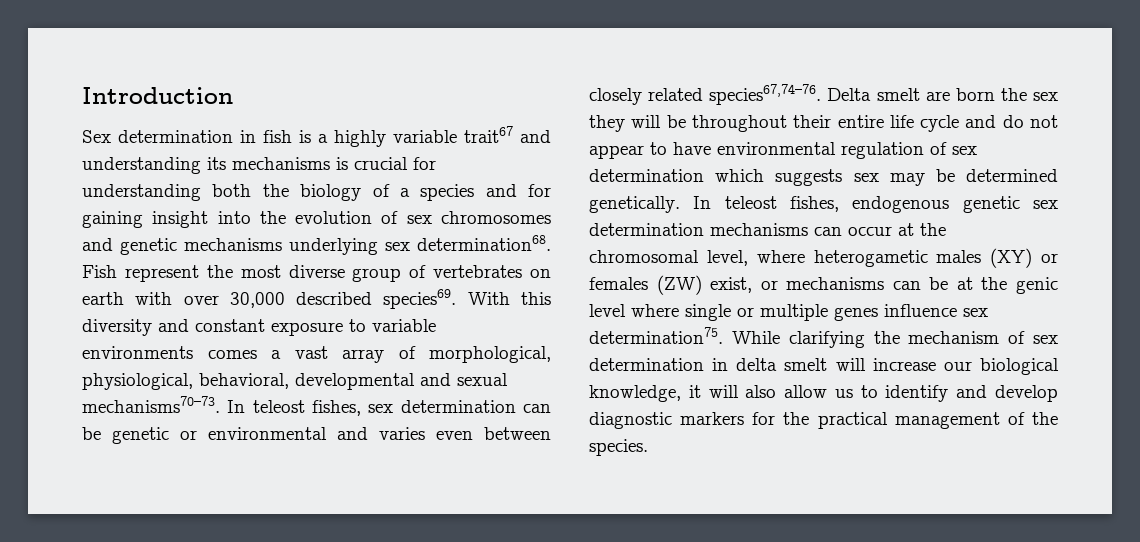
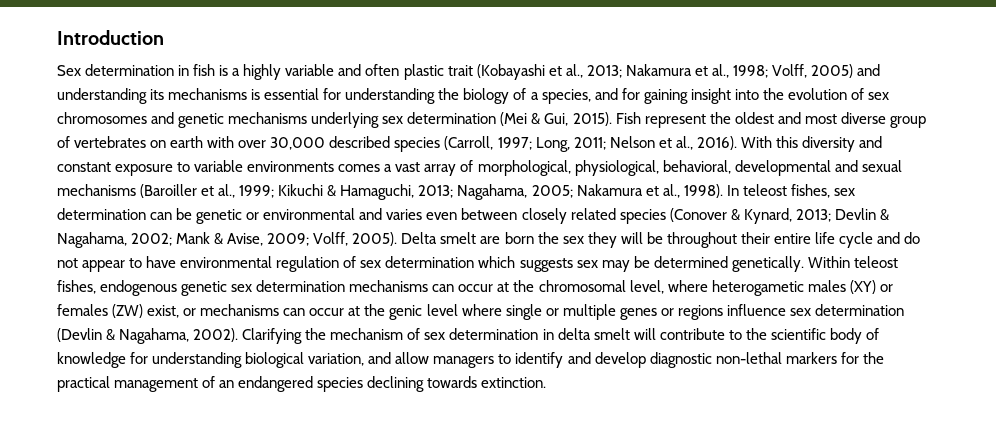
- Sex determination in fish is a highly variable trait67 and understanding its mechanisms is crucial for understanding both the biology of a species and for gaining insight into the evolution of sex chromosomes and genetic mechanisms underlying sex determination68.
+ Sex determination in fish is a highly variable and often plastic trait (Kobayashi et al., 2013; Nakamura et al., 1998; Volff, 2005) and understanding its mechanisms is essential for understanding the biology of a species, and for gaining insight into the evolution of sex chromosomes and genetic mechanisms underlying sex determination (Mei & Gui, 2015).
- Fish represent the most diverse group of vertebrates on earth with over 30,000 described species69.
+ Fish represent the oldest and most diverse group of vertebrates on earth with over 30,000 described species (Carroll, 1997; Long, 2011; Nelson et al., 2016).
- With this diversity and constant exposure to variable environments comes a vast array of morphological, physiological, behavioral, developmental and sexual mechanisms70–73.
+ With this diversity and constant exposure to variable environments comes a vast array of morphological, physiological, behavioral, developmental and sexual mechanisms (Baroiller et al., 1999; Kikuchi & Hamaguchi, 2013; Nagahama, 2005; Nakamura et al., 1998).
- In teleost fishes, sex determination can be genetic or environmental and varies even between closely related species67,74–76.
+ In teleost fishes, sex determination can be genetic or environmental and varies even between closely related species (Conover & Kynard, 2013; Devlin & Nagahama, 2002; Mank & Avise, 2009; Volff, 2005).
- In teleost fishes, endogenous genetic sex determination mechanisms can occur at the chromosomal level, where heterogametic males (XY) or females (ZW) exist, or mechanisms can be at the genic level where single or multiple genes influence sex determination75. While clarifying the mechanism of sex determination in delta smelt will increase our biological knowledge, it will also allow us to identify and develop diagnostic markers for the practical management of the species.
+ Within teleost fishes, endogenous genetic sex determination mechanisms can occur at the chromosomal level, where heterogametic males (XY) or females (ZW) exist, or mechanisms can occur at the genic level where single or multiple genes or regions influence sex determination (Devlin & Nagahama, 2002). Clarifying the mechanism of sex determination in delta smelt will contribute to the scientific body of knowledge for understanding biological variation, and allow managers to identify and develop diagnostic non-lethal markers for the practical management of an endangered species declining towards extinction.

